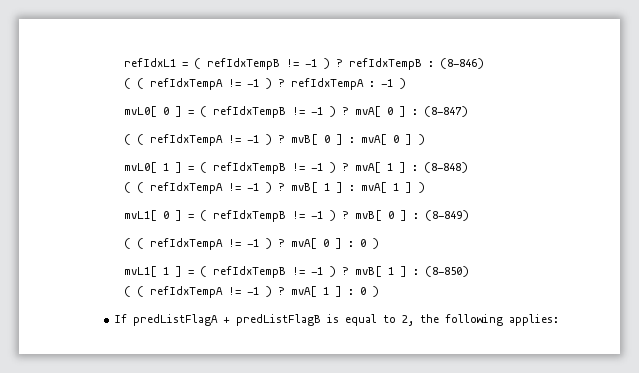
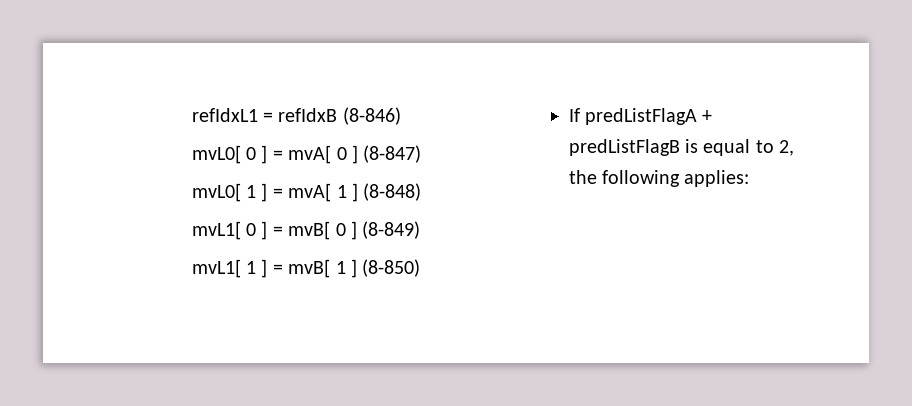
- refIdxL1 = ( refIdxTempB != −1 ) ? refIdxTempB : (8-846)
- ( ( refIdxTempA != −1 ) ? refIdxTempA : −1 )
- mvL0[ 0 ] = ( refIdxTempB != −1 ) ? mvA[ 0 ] : (8-847)
+ refIdxL1 = refIdxB (8-846)
+ mvL0[ 0 ] = mvA[ 0 ] (8-847)
- ( ( refIdxTempA != −1 ) ? mvB[ 0 ] : mvA[ 0 ] )
- mvL0[ 1 ] = ( refIdxTempB != −1 ) ? mvA[ 1 ] : (8-848)
+ mvL0[ 1 ] = mvA[ 1 ] (8-848)
- ( ( refIdxTempA != −1 ) ? mvB[ 1 ] : mvA[ 1 ] )
- mvL1[ 0 ] = ( refIdxTempB != −1 ) ? mvB[ 0 ] : (8-849)
+ mvL1[ 0 ] = mvB[ 0 ] (8-849)
- ( ( refIdxTempA != −1 ) ? mvA[ 0 ] : 0 )
- mvL1[ 1 ] = ( refIdxTempB != −1 ) ? mvB[ 1 ] : (8-850)
+ mvL1[ 1 ] = mvB[ 1 ] (8-850)
- ( ( refIdxTempA != −1 ) ? mvA[ 1 ] : 0 )

